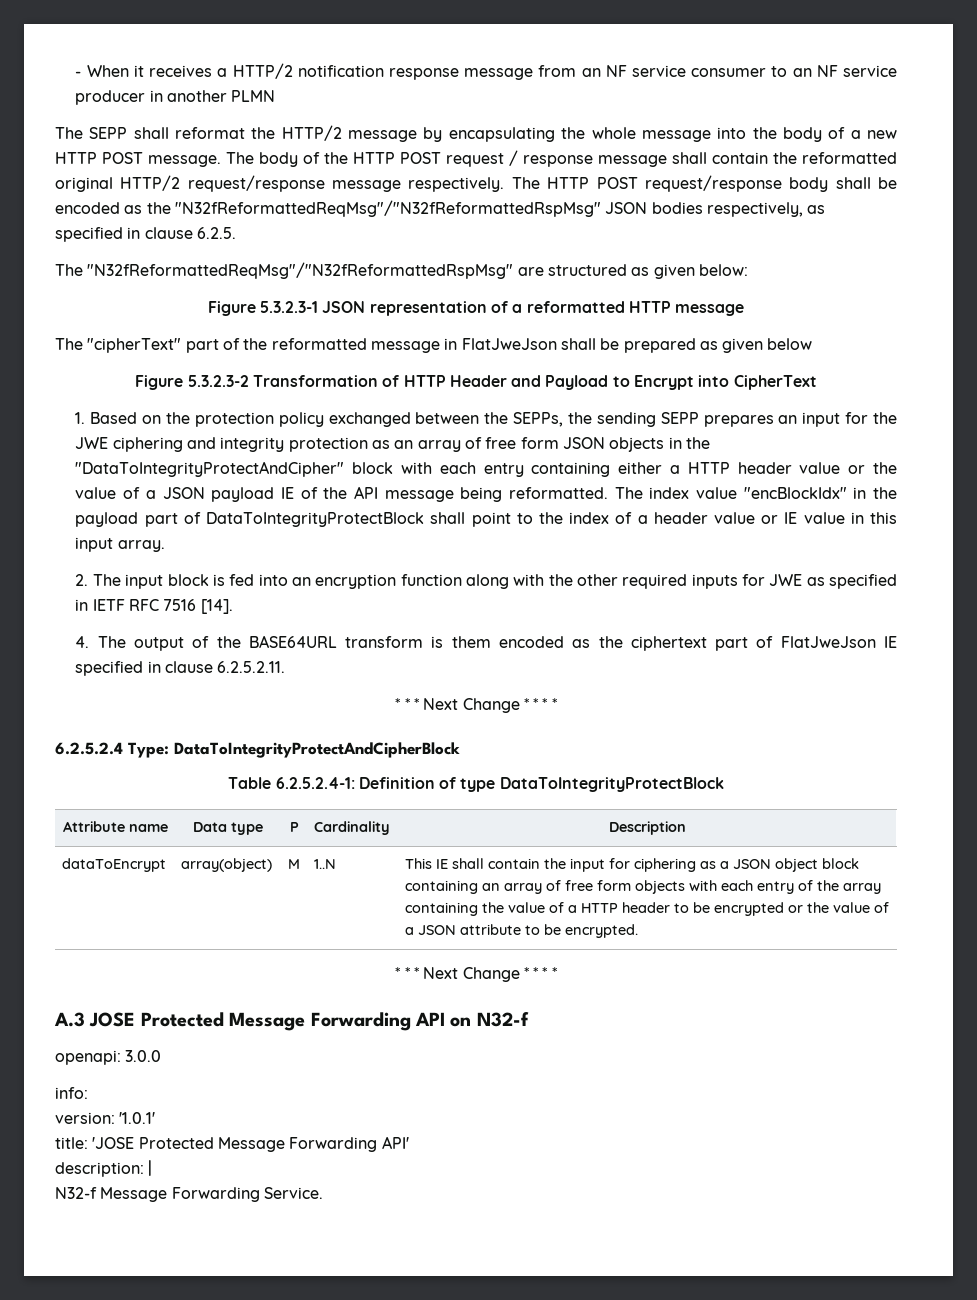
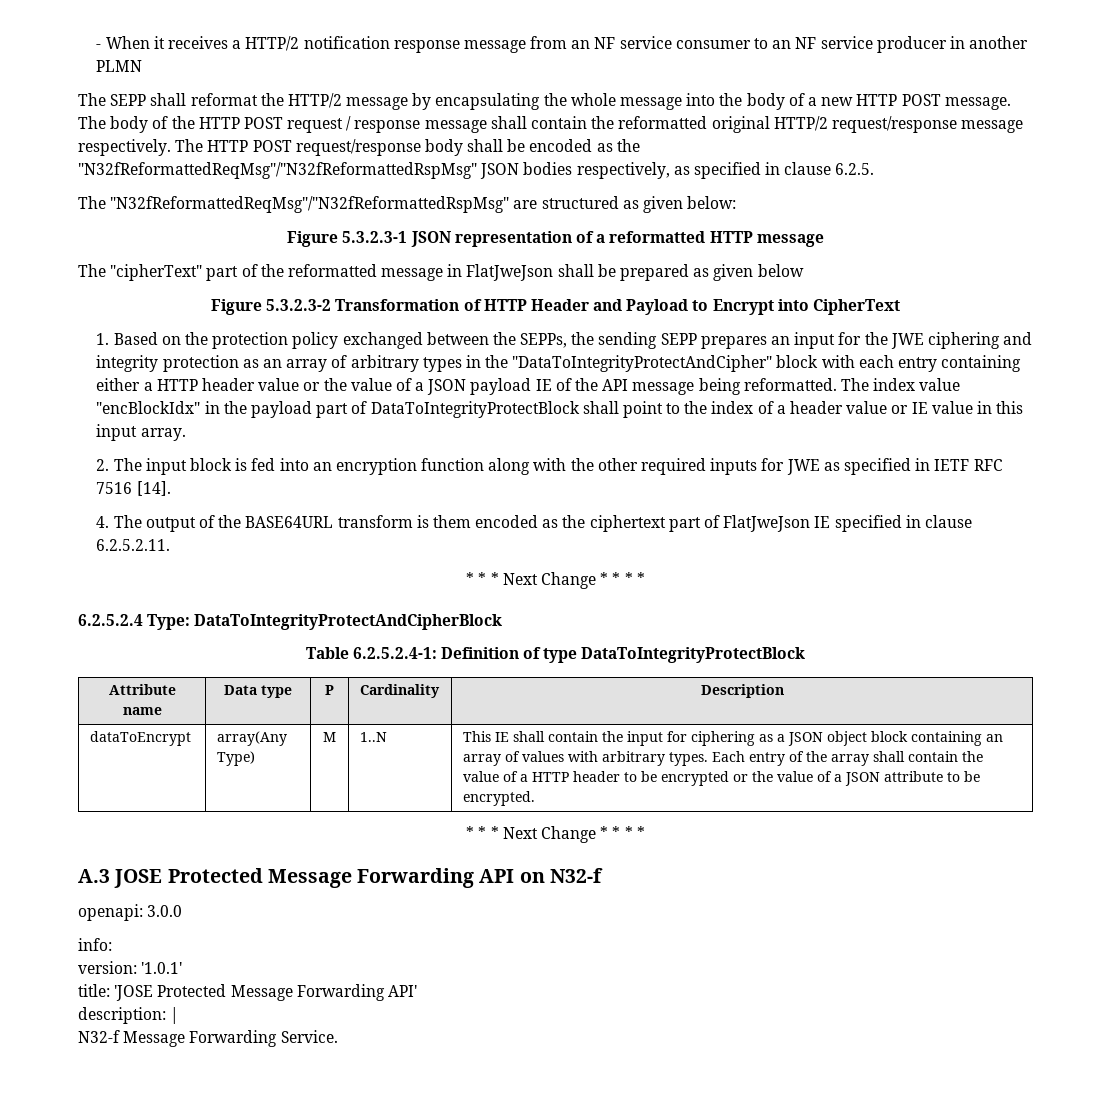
- 1. Based on the protection policy exchanged between the SEPPs, the sending SEPP prepares an input for the JWE ciphering and integrity protection as an array of free form JSON objects in the "DataToIntegrityProtectAndCipher" block with each entry containing either a HTTP header value or the value of a JSON payload IE of the API message being reformatted.
+ 1. Based on the protection policy exchanged between the SEPPs, the sending SEPP prepares an input for the JWE ciphering and integrity protection as an array of arbitrary types in the "DataToIntegrityProtectAndCipher" block with each entry containing either a HTTP header value or the value of a JSON payload IE of the API message being reformatted.
- array(object)
+ array(Any Type)
- This IE shall contain the input for ciphering as a JSON object block containing an array of free form objects with each entry of the array containing the value of a HTTP header to be encrypted or the value of a JSON attribute to be encrypted.
+ This IE shall contain the input for ciphering as a JSON object block containing an array of values with arbitrary types. Each entry of the array shall contain the value of a HTTP header to be encrypted or the value of a JSON attribute to be encrypted.

